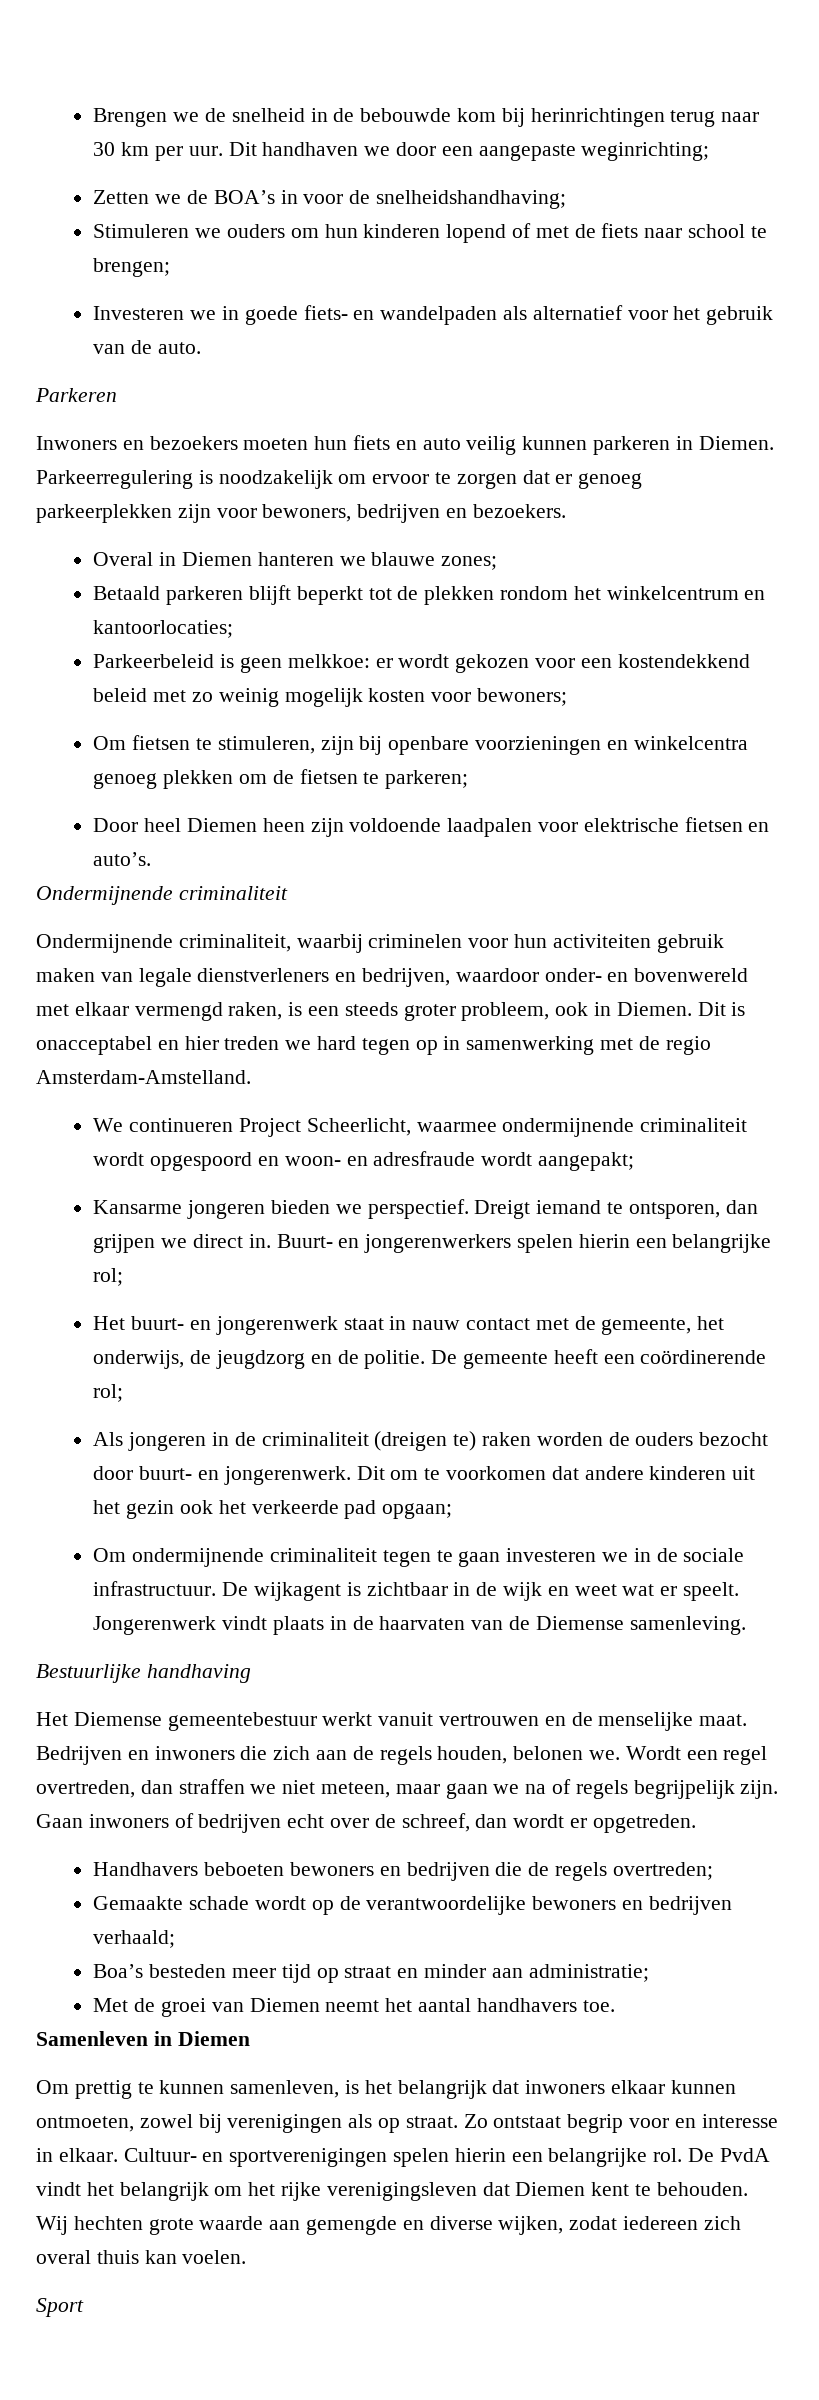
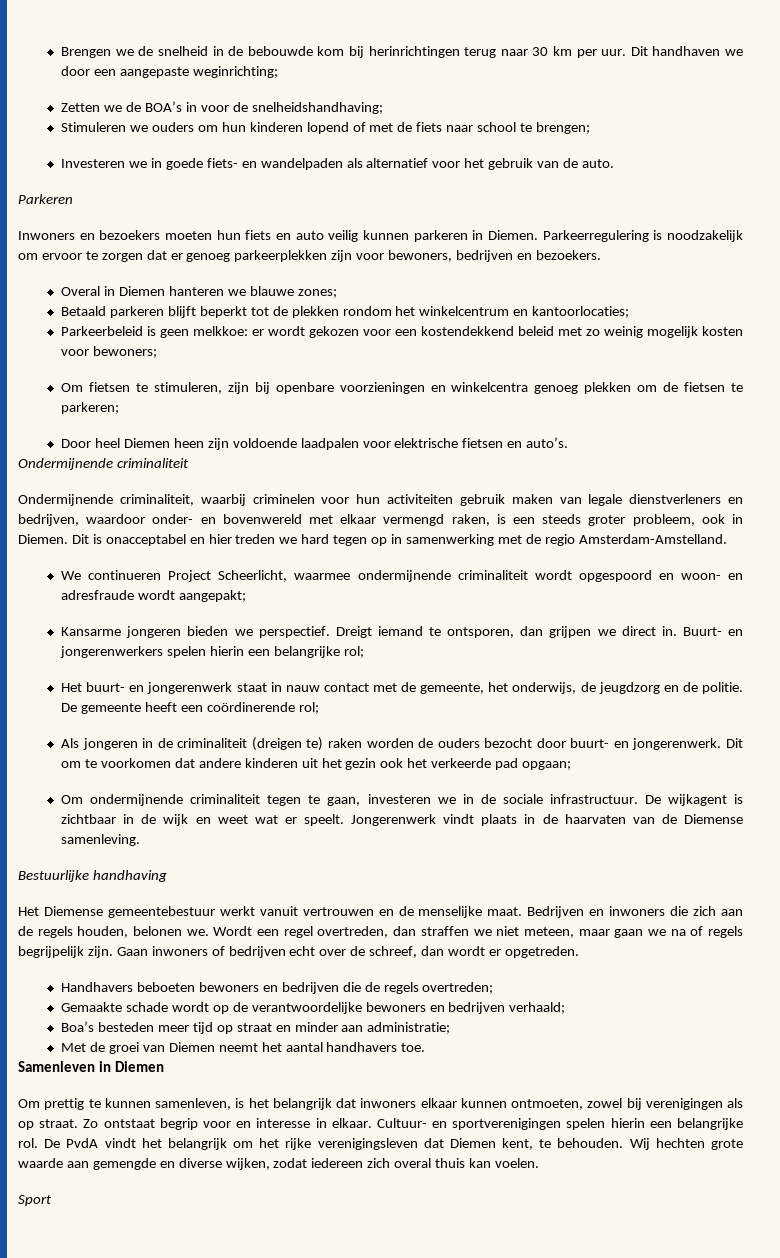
- Om ondermijnende criminaliteit tegen te gaan investeren we in de sociale infrastructuur.
+ Om ondermijnende criminaliteit tegen te gaan, investeren we in de sociale infrastructuur.
- De PvdA vindt het belangrijk om het rijke verenigingsleven dat Diemen kent te behouden.
+ De PvdA vindt het belangrijk om het rijke verenigingsleven dat Diemen kent, te behouden.

